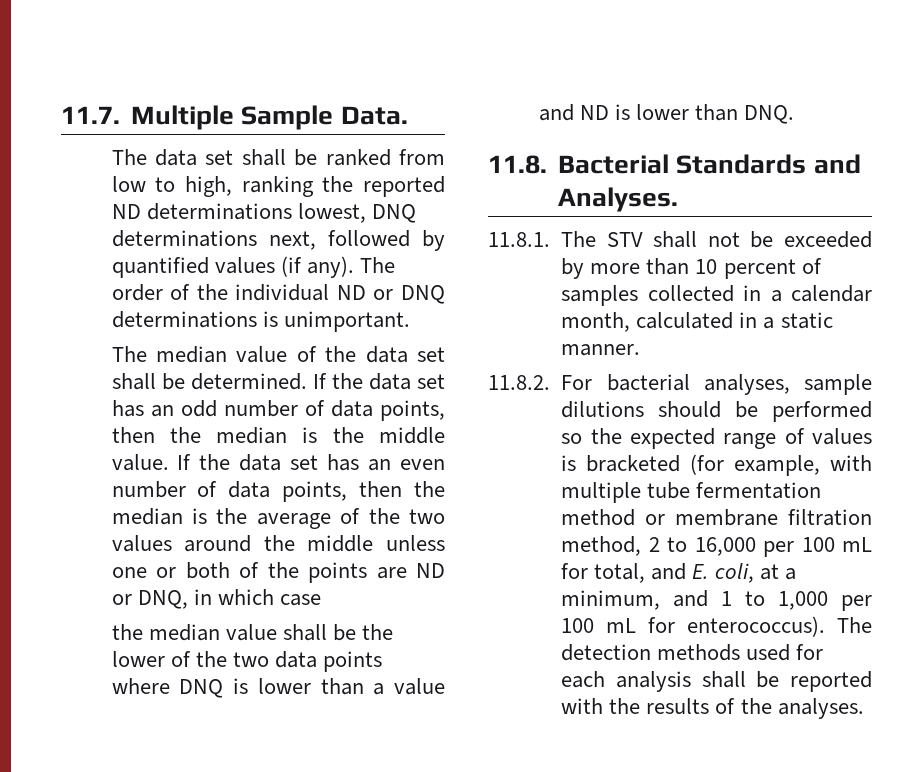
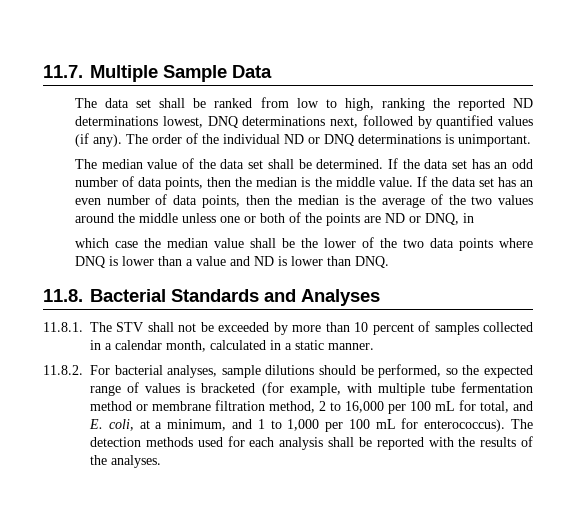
- 11.7. Multiple Sample Data.
+ 11.7. Multiple Sample Data
- If the data set has an even number of data points, then the median is the average of the two values around the middle unless one or both of the points are ND or DNQ, in which case
- the median value shall be the lower of the two data points where DNQ is lower than a value and ND is lower than DNQ.
+ If the data set has an even number of data points, then the median is the average of the two values around the middle unless one or both of the points are ND or DNQ, in
+ which case the median value shall be the lower of the two data points where DNQ is lower than a value and ND is lower than DNQ.
- 11.8. Bacterial Standards and Analyses.
+ 11.8. Bacterial Standards and Analyses
- 11.8.2. For bacterial analyses, sample dilutions should be performed so the expected range of values is bracketed (for example, with multiple tube fermentation method or membrane filtration method, 2 to 16,000 per 100 mL for total, and E. coli, at a minimum, and 1 to 1,000 per 100 mL for enterococcus).
+ 11.8.2. For bacterial analyses, sample dilutions should be performed, so the expected range of values is bracketed (for example, with multiple tube fermentation method or membrane filtration method, 2 to 16,000 per 100 mL for total, and E. coli, at a minimum, and 1 to 1,000 per 100 mL for enterococcus).

